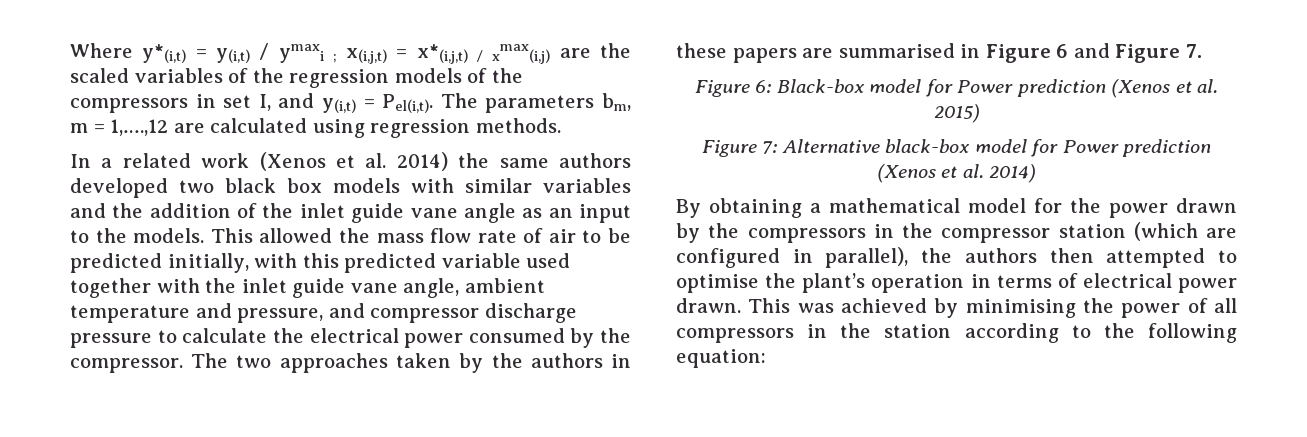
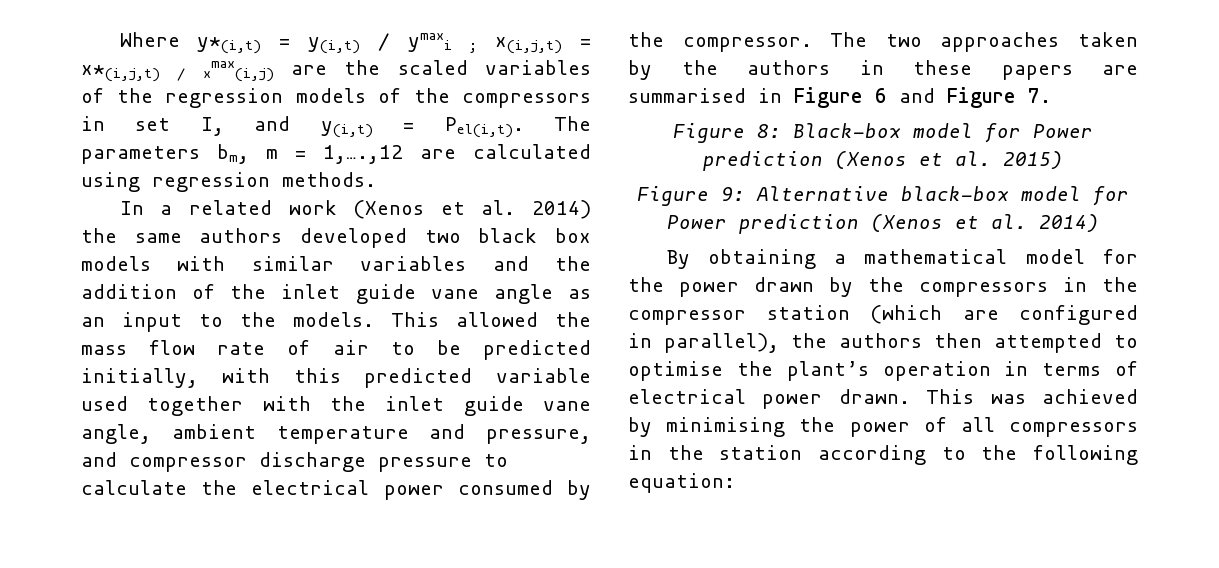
- Figure 6: Black-box model for Power prediction (Xenos et al. 2015)
+ Figure 8: Black-box model for Power prediction (Xenos et al. 2015)
- Figure 7: Alternative black-box model for Power prediction (Xenos et al. 2014)
+ Figure 9: Alternative black-box model for Power prediction (Xenos et al. 2014)

